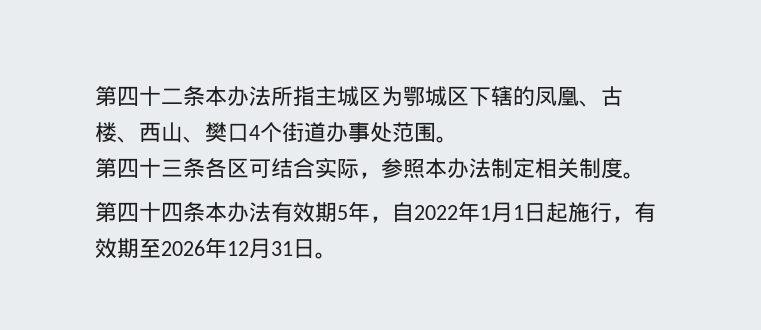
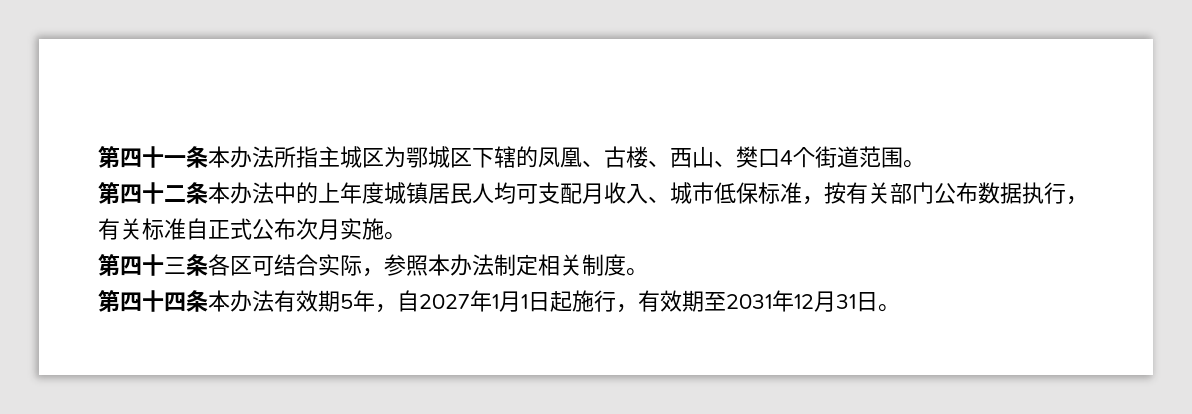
- 第四十二条本办法所指主城区为鄂城区下辖的凤凰、古楼、西山、樊口4个街道办事处范围。
+ 第四十一条本办法所指主城区为鄂城区下辖的凤凰、古楼、西山、樊口4个街道范围。
+ 第四十二条本办法中的上年度城镇居民人均可支配月收入、城市低保标准，按有关部门公布数据执行，有关标准自正式公布次月实施。
- 第四十四条本办法有效期5年，自2022年1月1日起施行，有效期至2026年12月31日。
+ 第四十四条本办法有效期5年，自2027年1月1日起施行，有效期至2031年12月31日。

